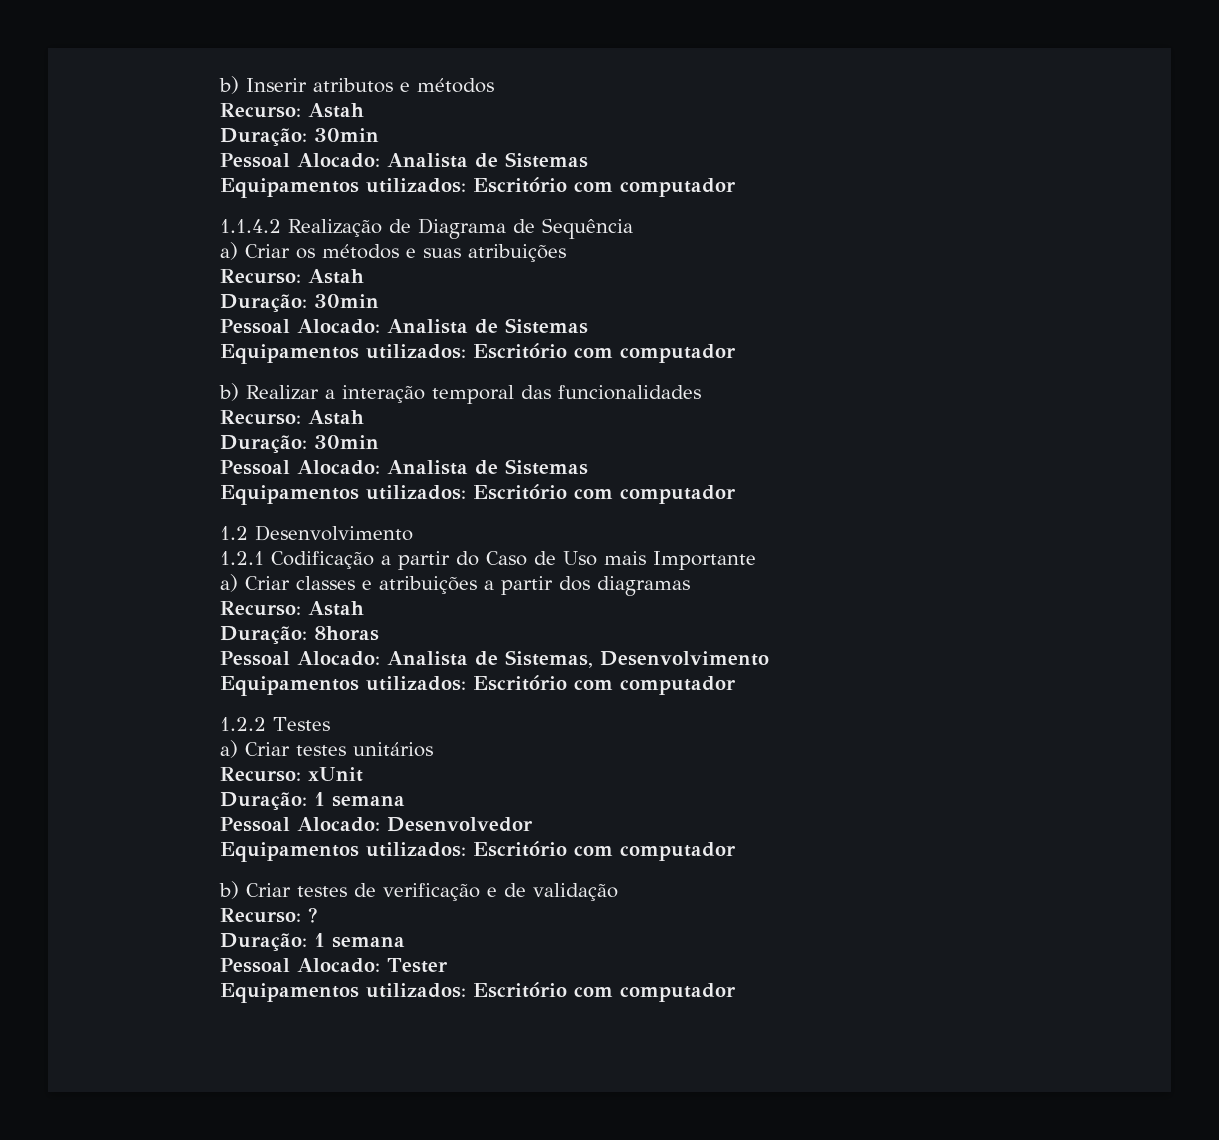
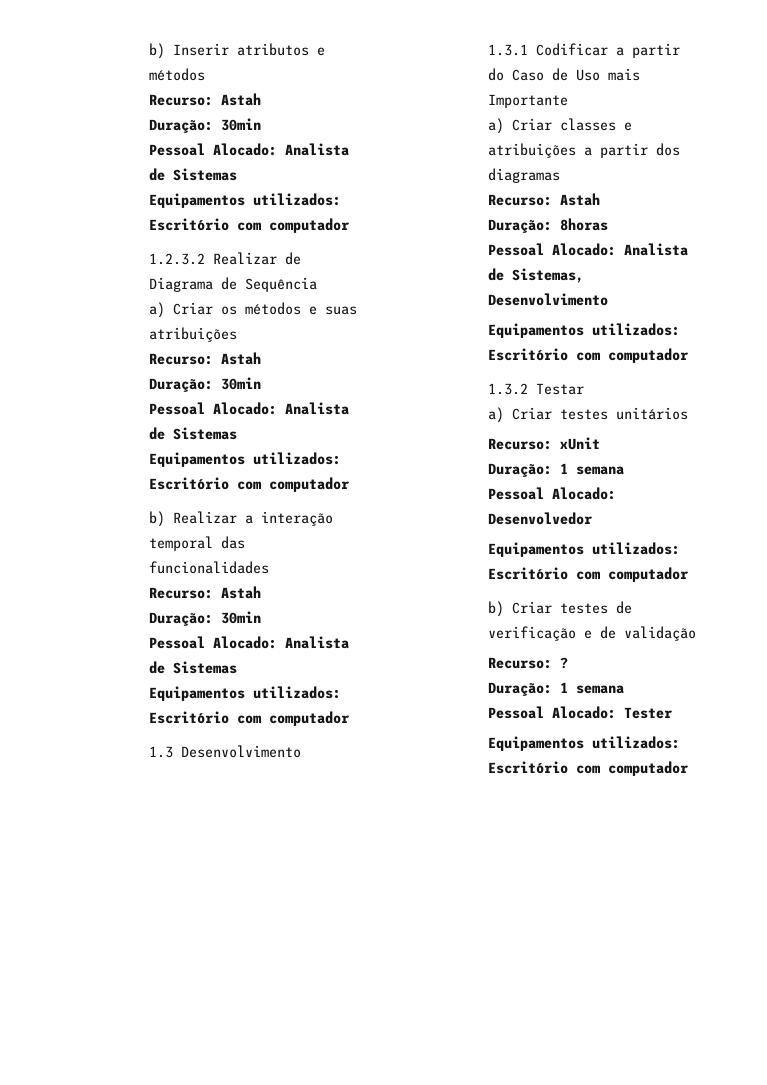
- 1.1.4.2 Realização de Diagrama de Sequência
+ 1.2.3.2 Realizar de Diagrama de Sequência
- 1.2 Desenvolvimento
- 1.2.1 Codificação a partir do Caso de Uso mais Importante
+ 1.3 Desenvolvimento
+ 1.3.1 Codificar a partir do Caso de Uso mais Importante
- 1.2.2 Testes
+ 1.3.2 Testar

